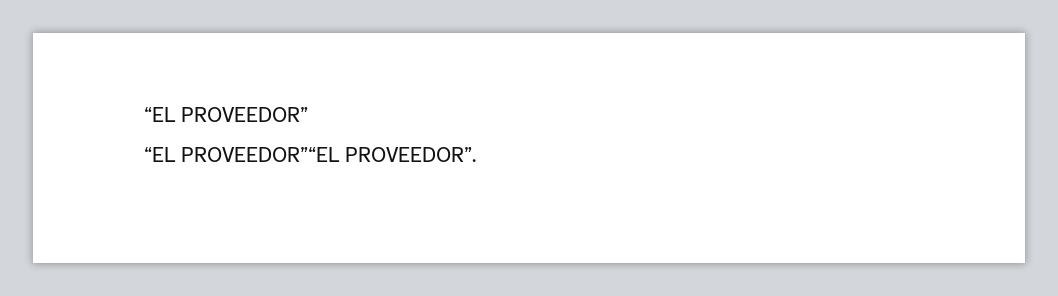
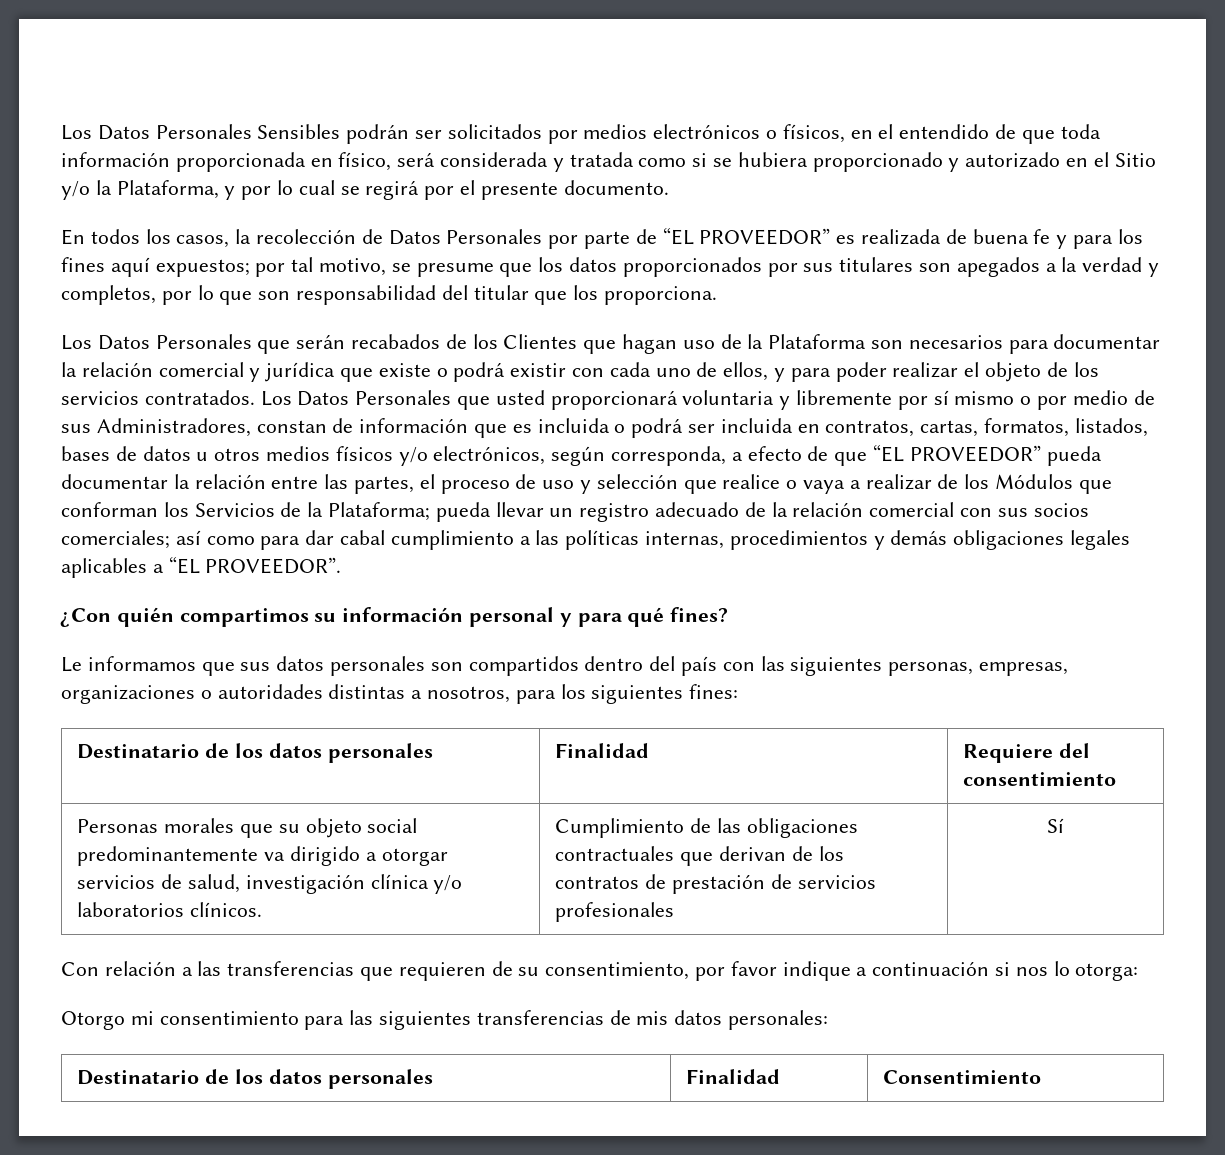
- “EL PROVEEDOR”
- “EL PROVEEDOR”“EL PROVEEDOR”.
+ Los Datos Personales Sensibles podrán ser solicitados por medios electrónicos o físicos, en el entendido de que toda información proporcionada en físico, será considerada y tratada como si se hubiera proporcionado y autorizado en el Sitio y/o la Plataforma, y por lo cual se regirá por el presente documento.
+ En todos los casos, la recolección de Datos Personales por parte de “EL PROVEEDOR” es realizada de buena fe y para los fines aquí expuestos; por tal motivo, se presume que los datos proporcionados por sus titulares son apegados a la verdad y completos, por lo que son responsabilidad del titular que los proporciona.
+ Los Datos Personales que serán recabados de los Clientes que hagan uso de la Plataforma son necesarios para documentar la relación comercial y jurídica que existe o podrá existir con cada uno de ellos, y para poder realizar el objeto de los servicios contratados. Los Datos Personales que usted proporcionará voluntaria y libremente por sí mismo o por medio de sus Administradores, constan de información que es incluida o podrá ser incluida en contratos, cartas, formatos, listados, bases de datos u otros medios físicos y/o electrónicos, según corresponda, a efecto de que “EL PROVEEDOR” pueda documentar la relación entre las partes, el proceso de uso y selección que realice o vaya a realizar de los Módulos que conforman los Servicios de la Plataforma; pueda llevar un registro adecuado de la relación comercial con sus socios comerciales; así como para dar cabal cumplimiento a las políticas internas, procedimientos y demás obligaciones legales aplicables a “EL PROVEEDOR”.
+ ¿Con quién compartimos su información personal y para qué fines?
+ Le informamos que sus datos personales son compartidos dentro del país con las siguientes personas, empresas, organizaciones o autoridades distintas a nosotros, para los siguientes fines:
+ Destinatario de los datos personales | Finalidad | Requiere del consentimiento
+ Personas morales que su objeto social predominantemente va dirigido a otorgar servicios de salud, investigación clínica y/o laboratorios clínicos. | Cumplimiento de las obligaciones contractuales que derivan de los contratos de prestación de servicios profesionales | Sí
+ Con relación a las transferencias que requieren de su consentimiento, por favor indique a continuación si nos lo otorga:
+ Otorgo mi consentimiento para las siguientes transferencias de mis datos personales:
+ Destinatario de los datos personales | Finalidad | Consentimiento

